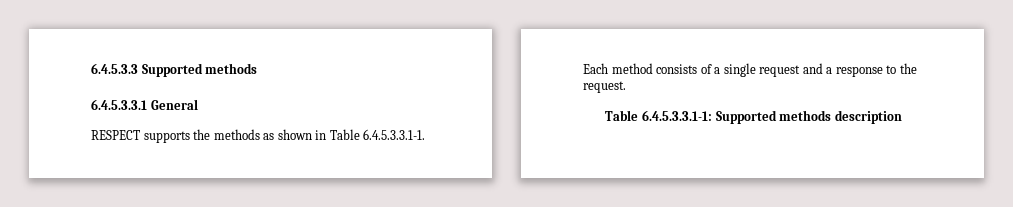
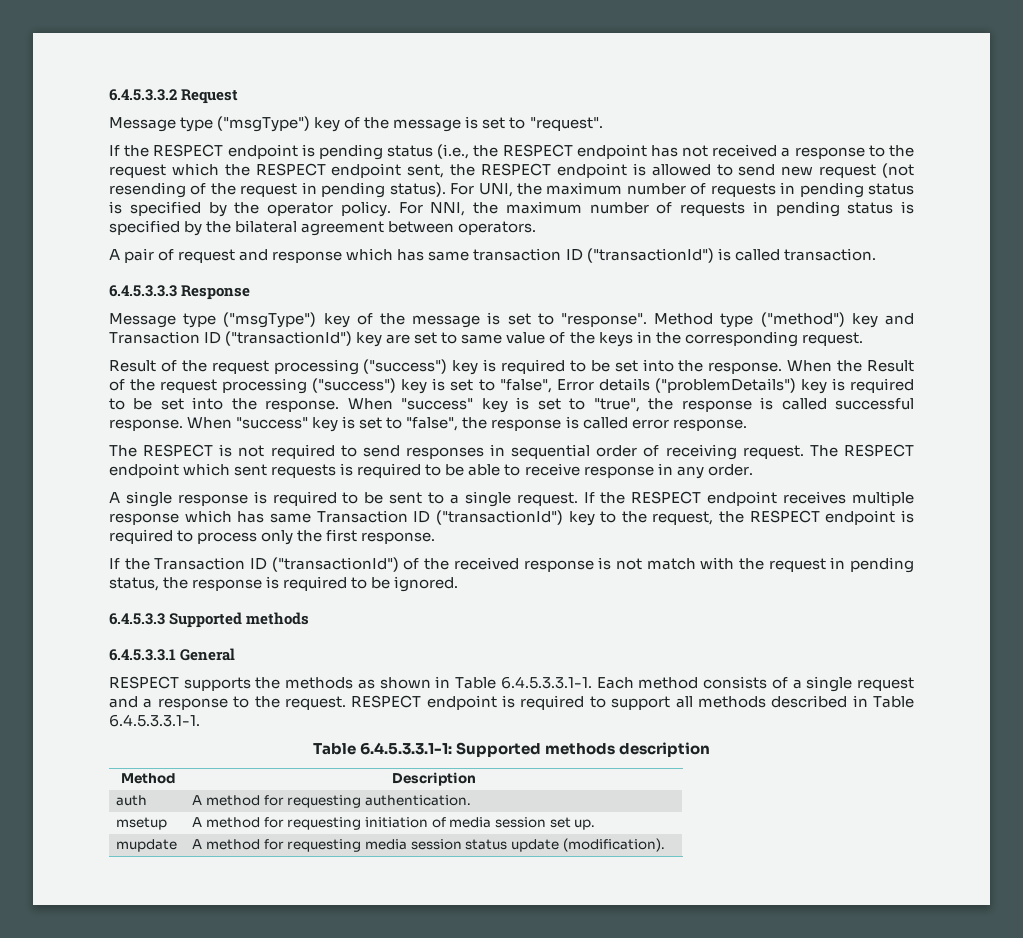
+ 6.4.5.3.3.2 Request
+ Message type ("msgType") key of the message is set to "request".
+ If the RESPECT endpoint is pending status (i.e., the RESPECT endpoint has not received a response to the request which the RESPECT endpoint sent, the RESPECT endpoint is allowed to send new request (not resending of the request in pending status). For UNI, the maximum number of requests in pending status is specified by the operator policy. For NNI, the maximum number of requests in pending status is specified by the bilateral agreement between operators.
+ A pair of request and response which has same transaction ID ("transactionId") is called transaction.
+ 6.4.5.3.3.3 Response
+ Message type ("msgType") key of the message is set to "response". Method type ("method") key and Transaction ID ("transactionId") key are set to same value of the keys in the corresponding request.
+ Result of the request processing ("success") key is required to be set into the response. When the Result of the request processing ("success") key is set to "false", Error details ("problemDetails") key is required to be set into the response. When "success" key is set to "true", the response is called successful response. When "success" key is set to "false", the response is called error response.
+ The RESPECT is not required to send responses in sequential order of receiving request. The RESPECT endpoint which sent requests is required to be able to receive response in any order.
+ A single response is required to be sent to a single request. If the RESPECT endpoint receives multiple response which has same Transaction ID ("transactionId") key to the request, the RESPECT endpoint is required to process only the first response.
+ If the Transaction ID ("transactionId") of the received response is not match with the request in pending status, the response is required to be ignored.
+ RESPECT endpoint is required to support all methods described in Table 6.4.5.3.3.1-1.
+ Method | Description
+ auth | A method for requesting authentication.
+ msetup | A method for requesting initiation of media session set up.
+ mupdate | A method for requesting media session status update (modification).

